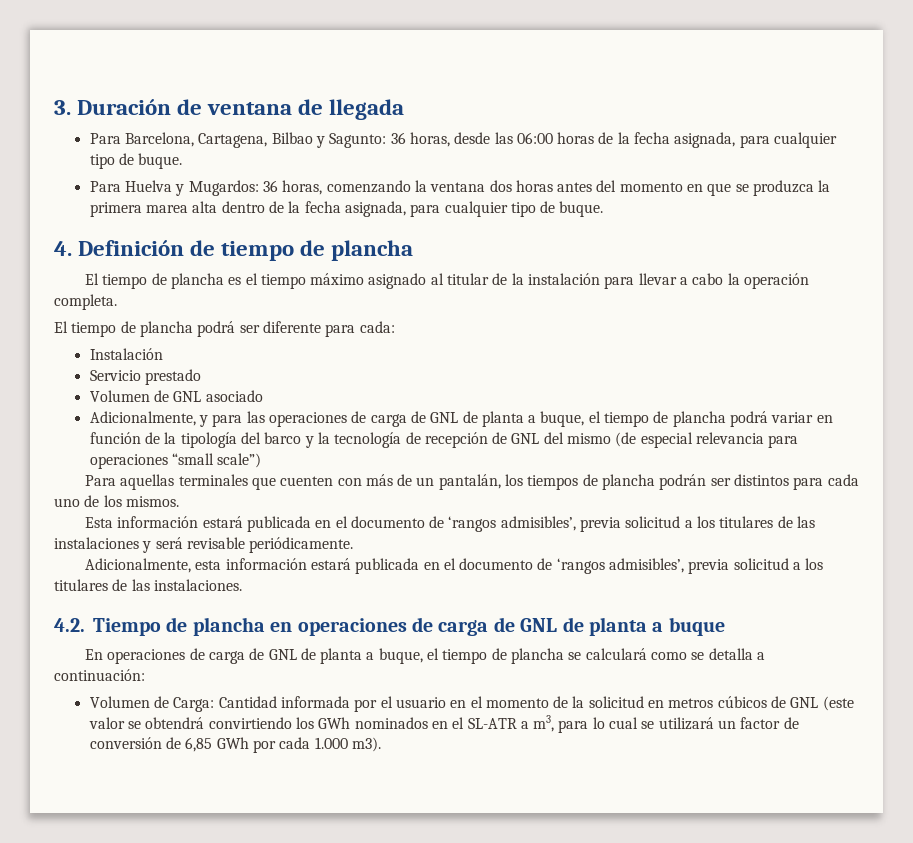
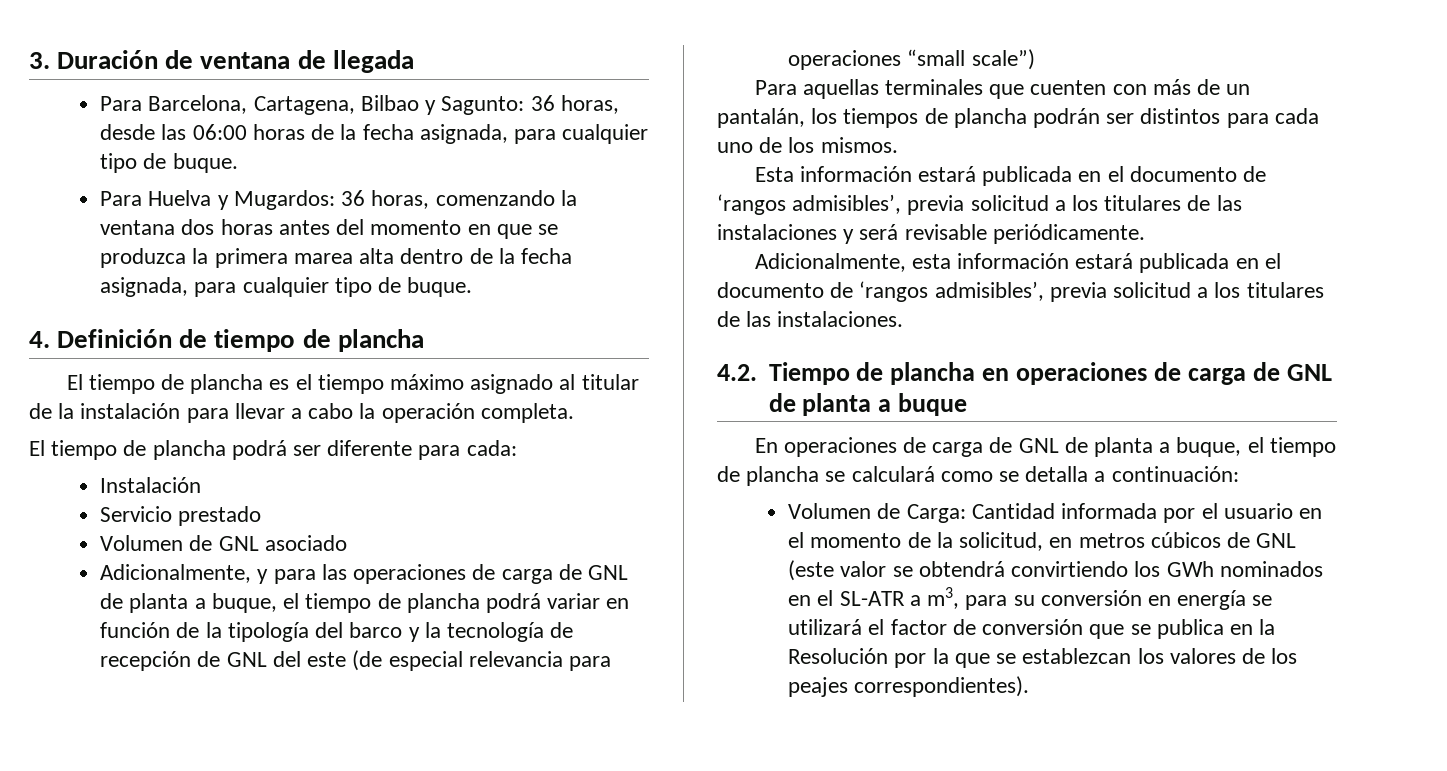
- Adicionalmente, y para las operaciones de carga de GNL de planta a buque, el tiempo de plancha podrá variar en función de la tipología del barco y la tecnología de recepción de GNL del mismo (de especial relevancia para operaciones “small scale”)
+ Adicionalmente, y para las operaciones de carga de GNL de planta a buque, el tiempo de plancha podrá variar en función de la tipología del barco y la tecnología de recepción de GNL del este (de especial relevancia para operaciones “small scale”)
- Volumen de Carga: Cantidad informada por el usuario en el momento de la solicitud en metros cúbicos de GNL (este valor se obtendrá convirtiendo los GWh nominados en el SL-ATR a m3, para lo cual se utilizará un factor de conversión de 6,85 GWh por cada 1.000 m3).
+ Volumen de Carga: Cantidad informada por el usuario en el momento de la solicitud, en metros cúbicos de GNL (este valor se obtendrá convirtiendo los GWh nominados en el SL-ATR a m3, para su conversión en energía se utilizará el factor de conversión que se publica en la Resolución por la que se establezcan los valores de los peajes correspondientes).

